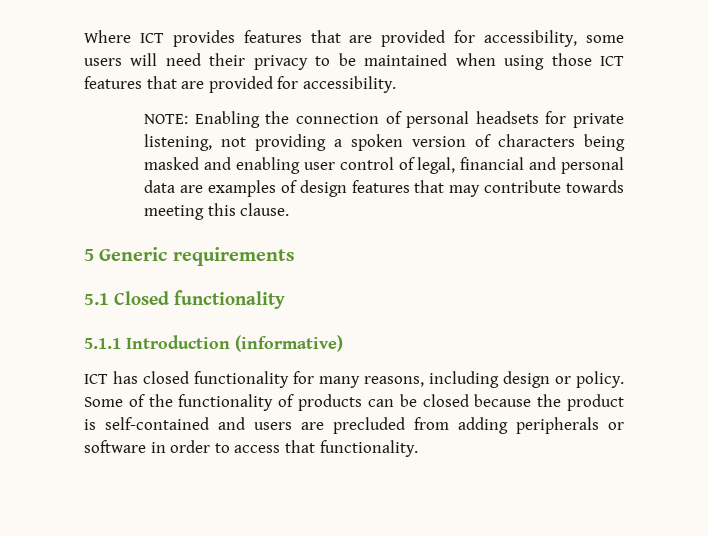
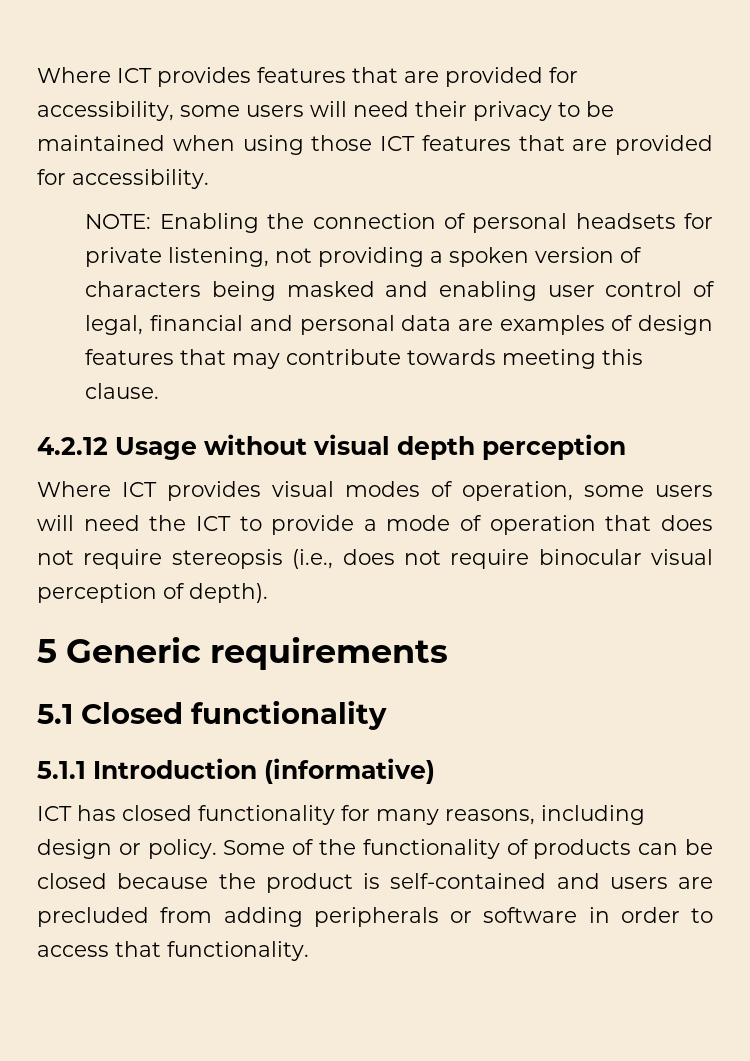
+ 4.2.12 Usage without visual depth perception
+ Where ICT provides visual modes of operation, some users will need the ICT to provide a mode of operation that does not require stereopsis (i.e., does not require binocular visual perception of depth).

